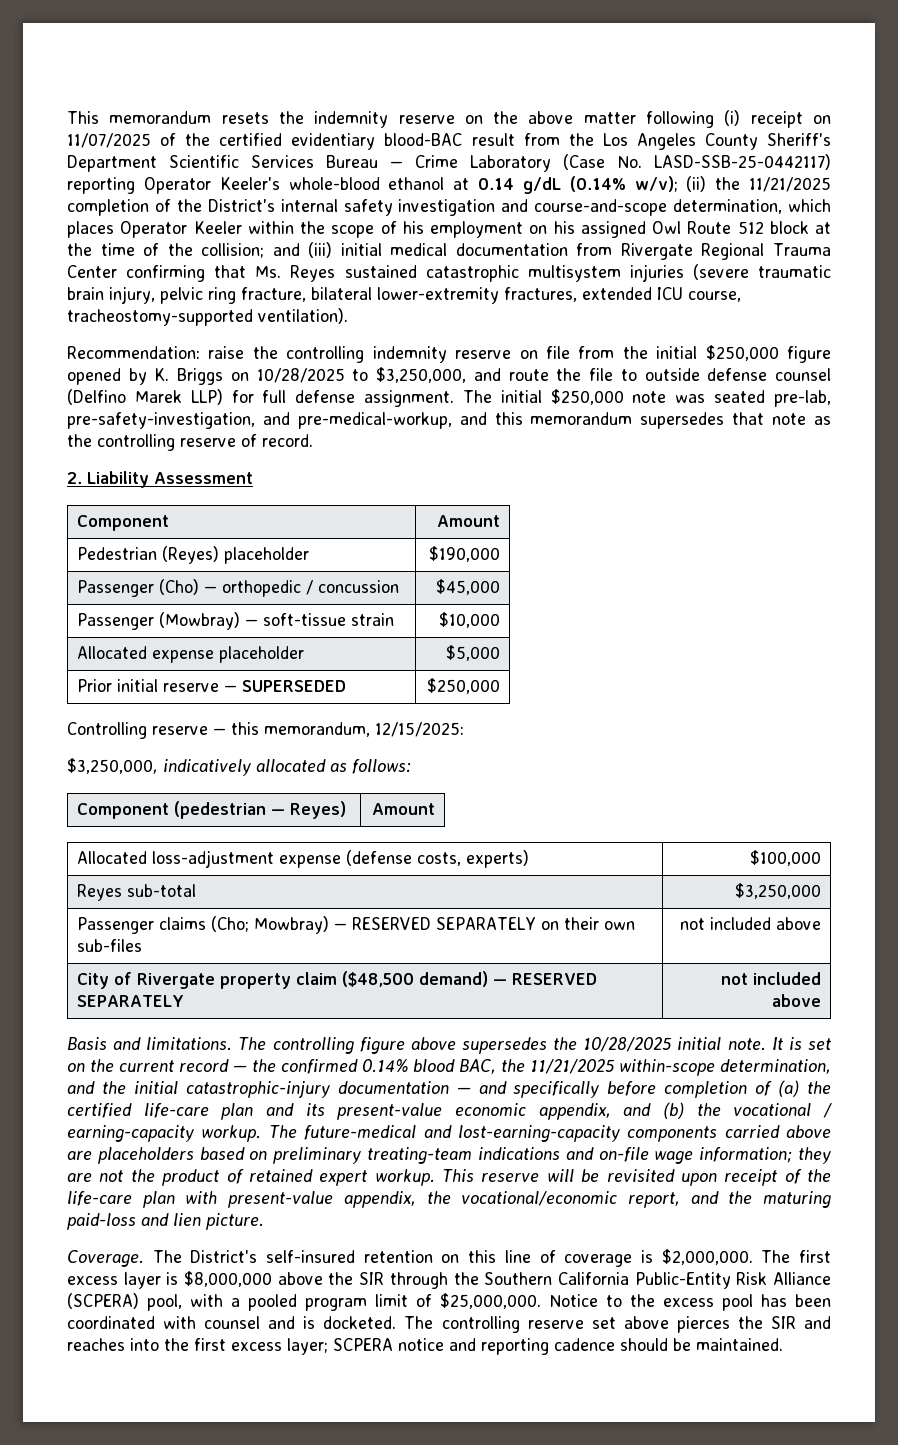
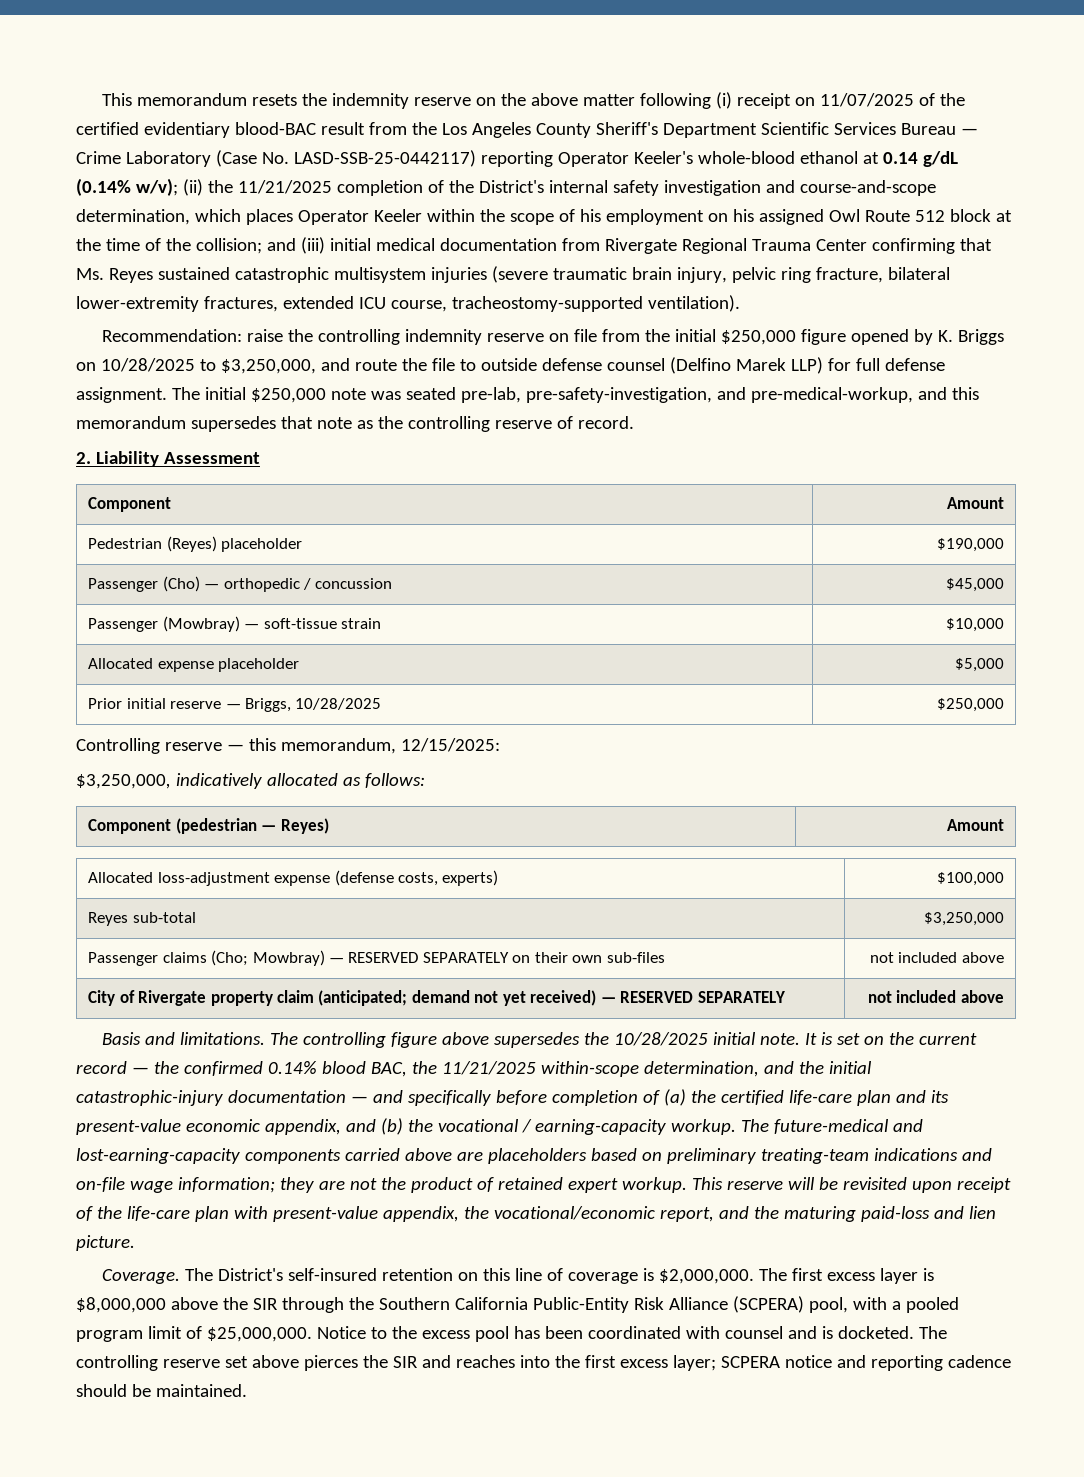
- Prior initial reserve — SUPERSEDED | $250,000
+ Prior initial reserve — Briggs, 10/28/2025 | $250,000
- City of Rivergate property claim ($48,500 demand) — RESERVED SEPARATELY | not included above
+ City of Rivergate property claim (anticipated; demand not yet received) — RESERVED SEPARATELY | not included above

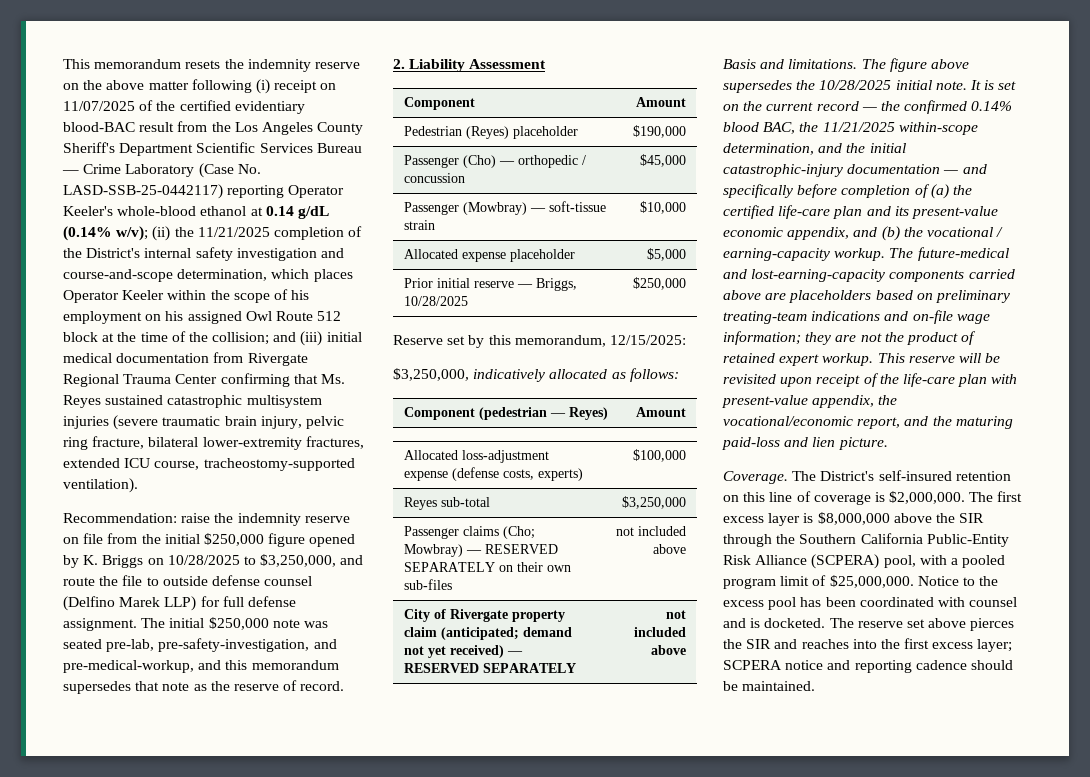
- Recommendation: raise the controlling indemnity reserve on file from the initial $250,000 figure opened by K. Briggs on 10/28/2025 to $3,250,000, and route the file to outside defense counsel (Delfino Marek LLP) for full defense assignment.
+ Recommendation: raise the indemnity reserve on file from the initial $250,000 figure opened by K. Briggs on 10/28/2025 to $3,250,000, and route the file to outside defense counsel (Delfino Marek LLP) for full defense assignment.
- The initial $250,000 note was seated pre-lab, pre-safety-investigation, and pre-medical-workup, and this memorandum supersedes that note as the controlling reserve of record.
+ The initial $250,000 note was seated pre-lab, pre-safety-investigation, and pre-medical-workup, and this memorandum supersedes that note as the reserve of record.
- Controlling reserve — this memorandum, 12/15/2025:
+ Reserve set by this memorandum, 12/15/2025:
- The controlling figure above supersedes the 10/28/2025 initial note.
+ The figure above supersedes the 10/28/2025 initial note.
- The controlling reserve set above pierces the SIR and reaches into the first excess layer; SCPERA notice and reporting cadence should be maintained.
+ The reserve set above pierces the SIR and reaches into the first excess layer; SCPERA notice and reporting cadence should be maintained.

